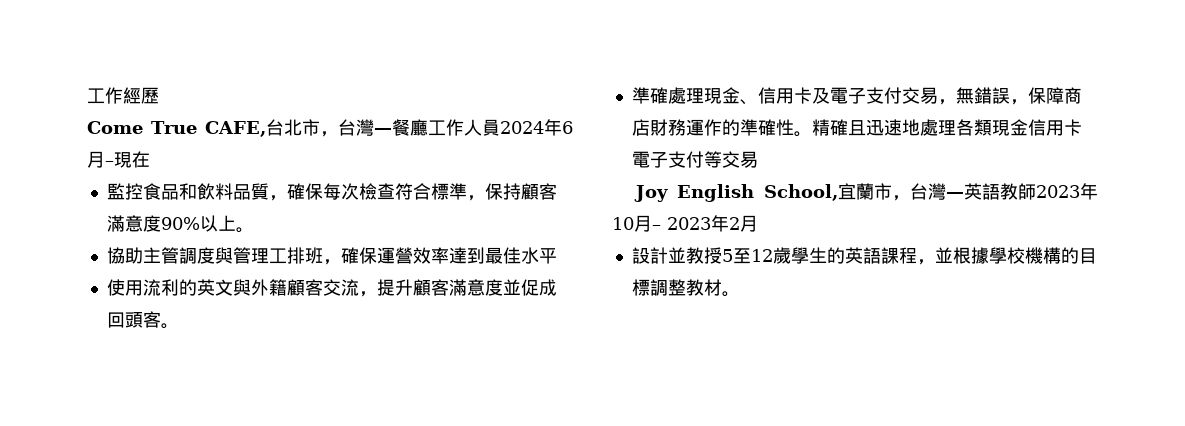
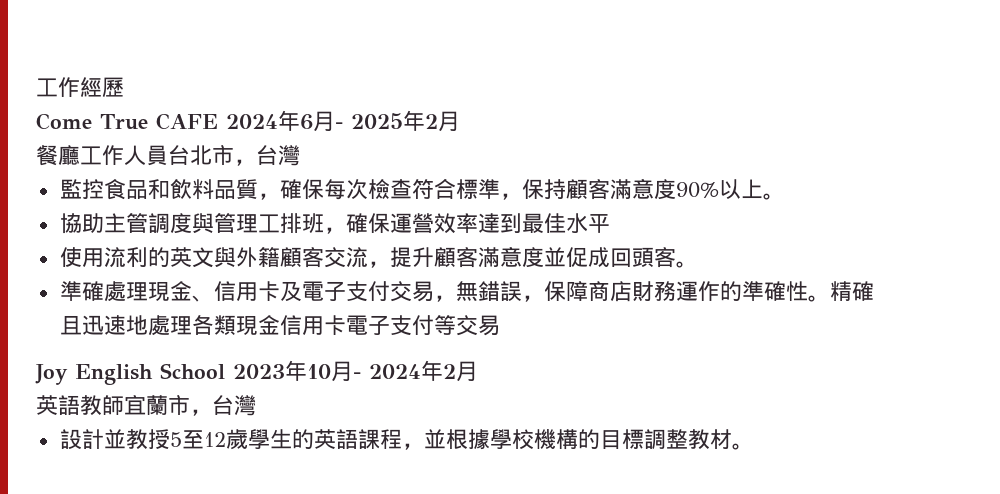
- Come True CAFE,台北市，台灣—餐廳工作人員2024年6月–現在
+ Come True CAFE 2024年6月- 2025年2月
+ 餐廳工作人員台北市，台灣
- Joy English School,宜蘭市，台灣—英語教師2023年10月– 2023年2月
+ Joy English School 2023年10月- 2024年2月
+ 英語教師宜蘭市，台灣

